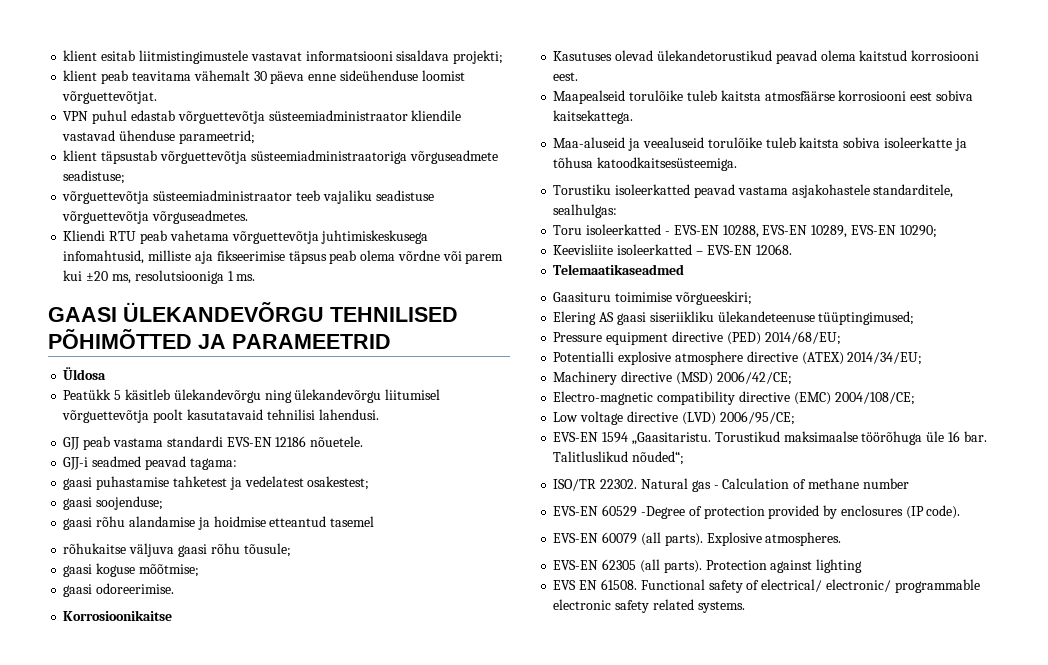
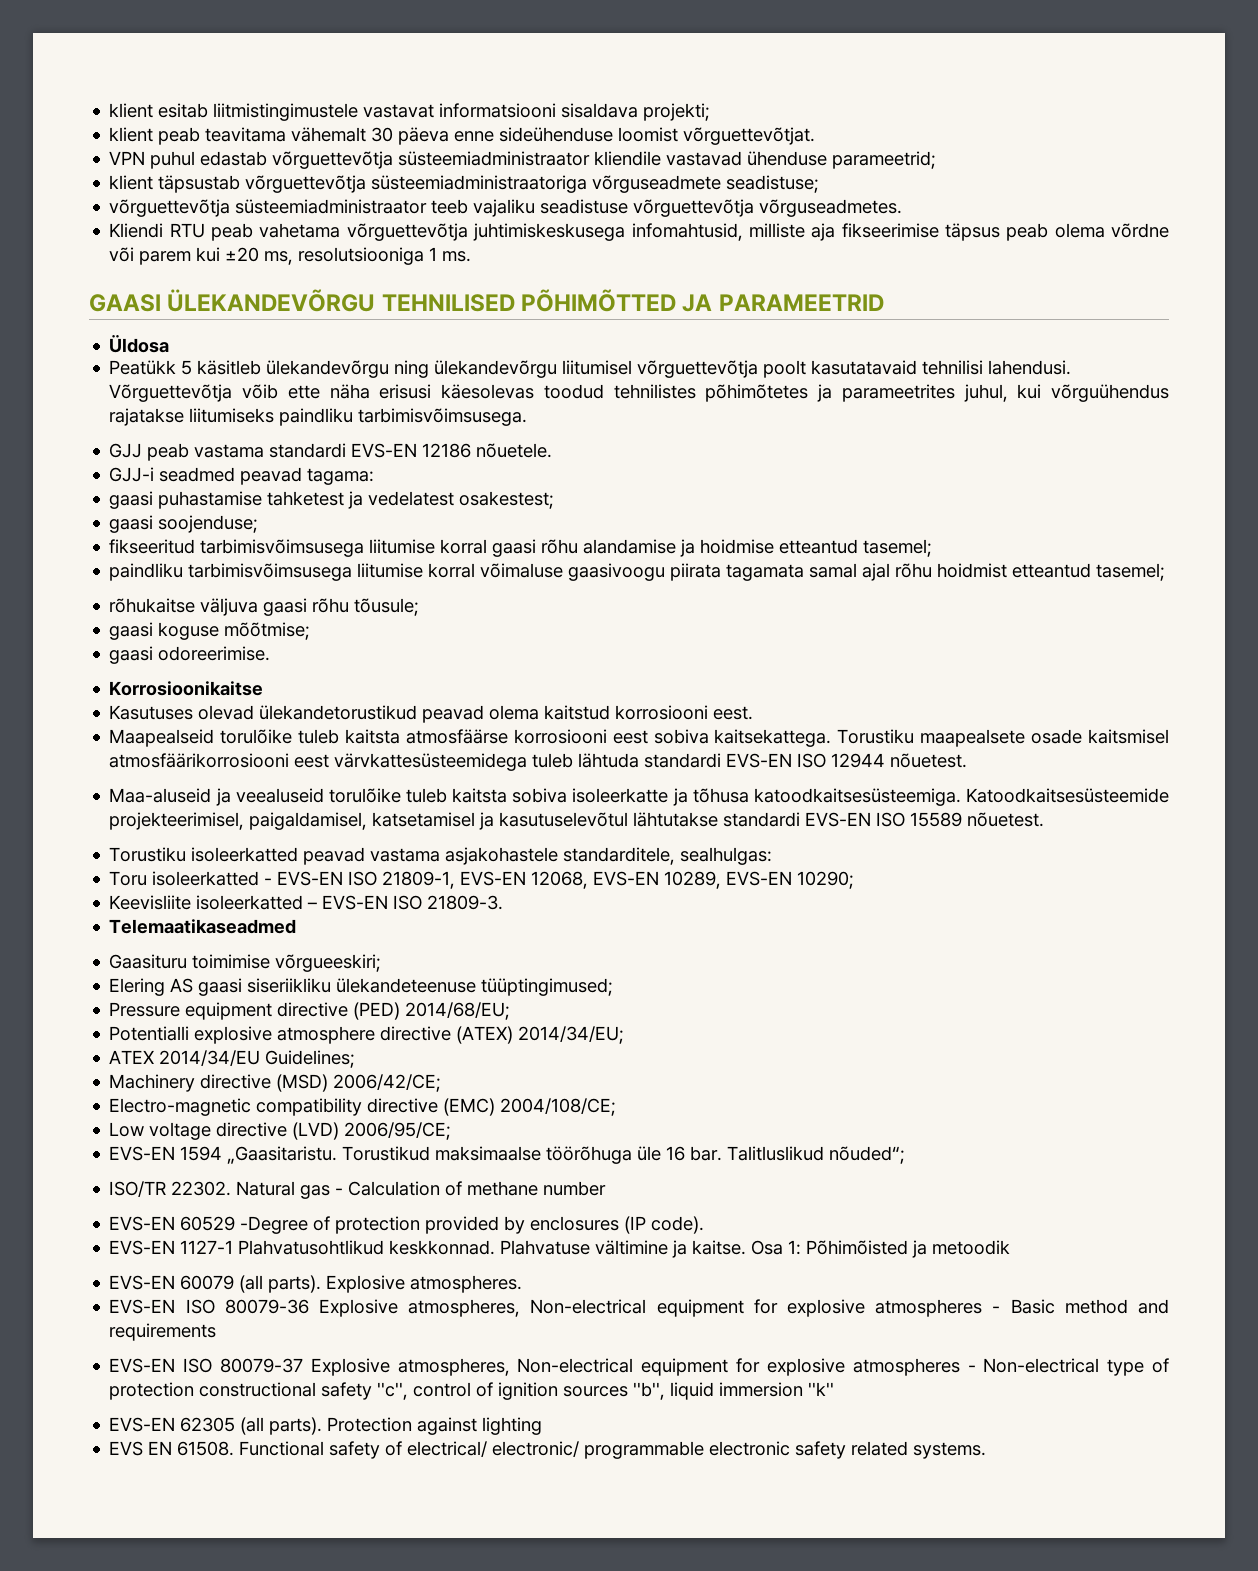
+ Võrguettevõtja võib ette näha erisusi käesolevas toodud tehnilistes põhimõtetes ja parameetrites juhul, kui võrguühendus rajatakse liitumiseks paindliku tarbimisvõimsusega.
- gaasi rõhu alandamise ja hoidmise etteantud tasemel
+ fikseeritud tarbimisvõimsusega liitumise korral gaasi rõhu alandamise ja hoidmise etteantud tasemel;
+ paindliku tarbimisvõimsusega liitumise korral võimaluse gaasivoogu piirata tagamata samal ajal rõhu hoidmist etteantud tasemel;
+ Torustiku maapealsete osade kaitsmisel atmosfäärikorrosiooni eest värvkattesüsteemidega tuleb lähtuda standardi EVS-EN ISO 12944 nõuetest.
+ Katoodkaitsesüsteemide projekteerimisel, paigaldamisel, katsetamisel ja kasutuselevõtul lähtutakse standardi EVS-EN ISO 15589 nõuetest.
- Toru isoleerkatted - EVS-EN 10288, EVS-EN 10289, EVS-EN 10290;
+ Toru isoleerkatted - EVS-EN ISO 21809-1, EVS-EN 12068, EVS-EN 10289, EVS-EN 10290;
- Keevisliite isoleerkatted – EVS-EN 12068.
+ Keevisliite isoleerkatted – EVS-EN ISO 21809-3.
+ ATEX 2014/34/EU Guidelines;
+ EVS-EN 1127-1 Plahvatusohtlikud keskkonnad. Plahvatuse vältimine ja kaitse. Osa 1: Põhimõisted ja metoodik
+ EVS-EN ISO 80079-36 Explosive atmospheres, Non-electrical equipment for explosive atmospheres - Basic method and requirements
+ EVS-EN ISO 80079-37 Explosive atmospheres, Non-electrical equipment for explosive atmospheres - Non-electrical type of protection constructional safety ''c'', control of ignition sources ''b'', liquid immersion ''k''

